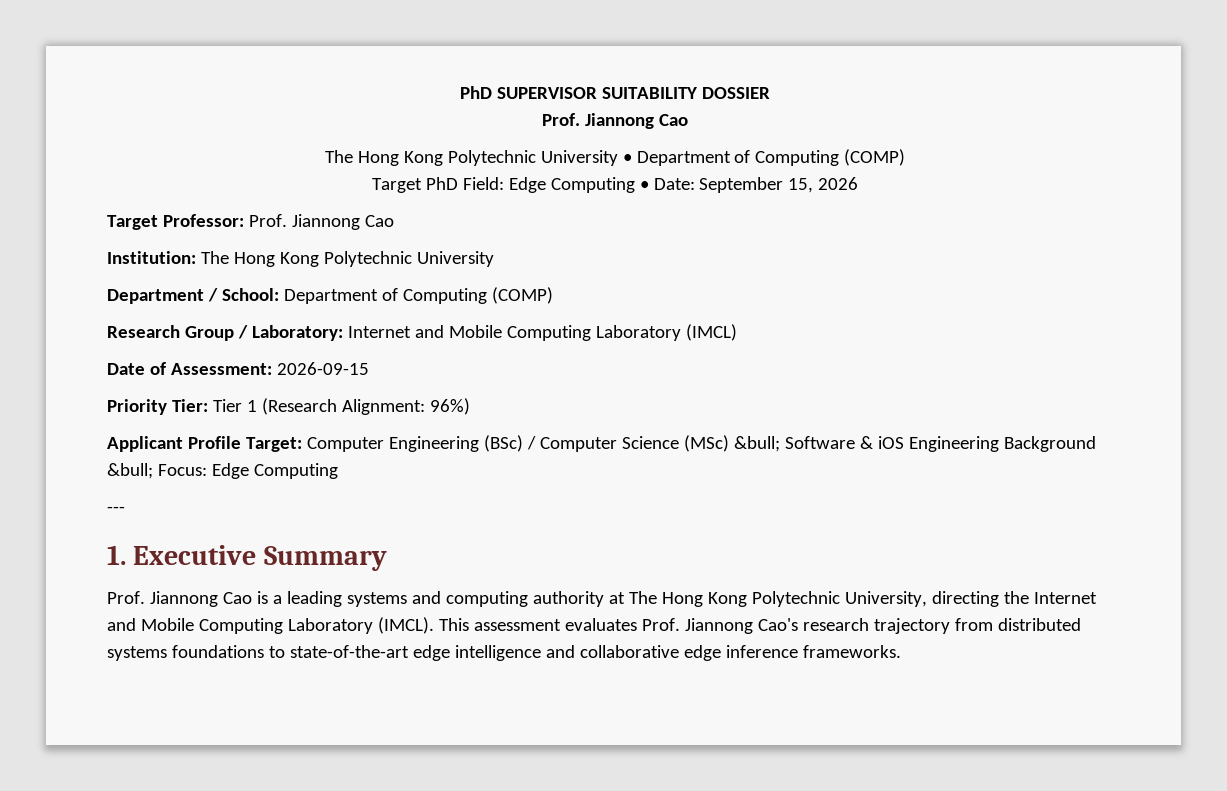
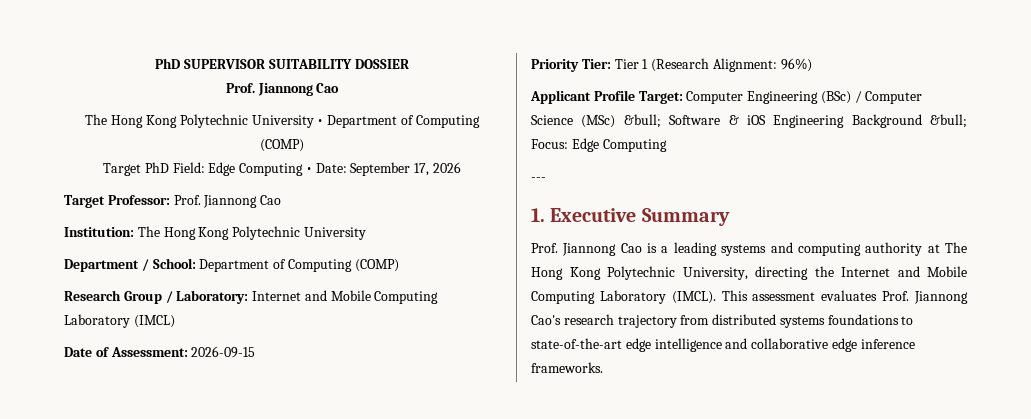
- Target PhD Field: Edge Computing • Date: September 15, 2026
+ Target PhD Field: Edge Computing • Date: September 17, 2026

